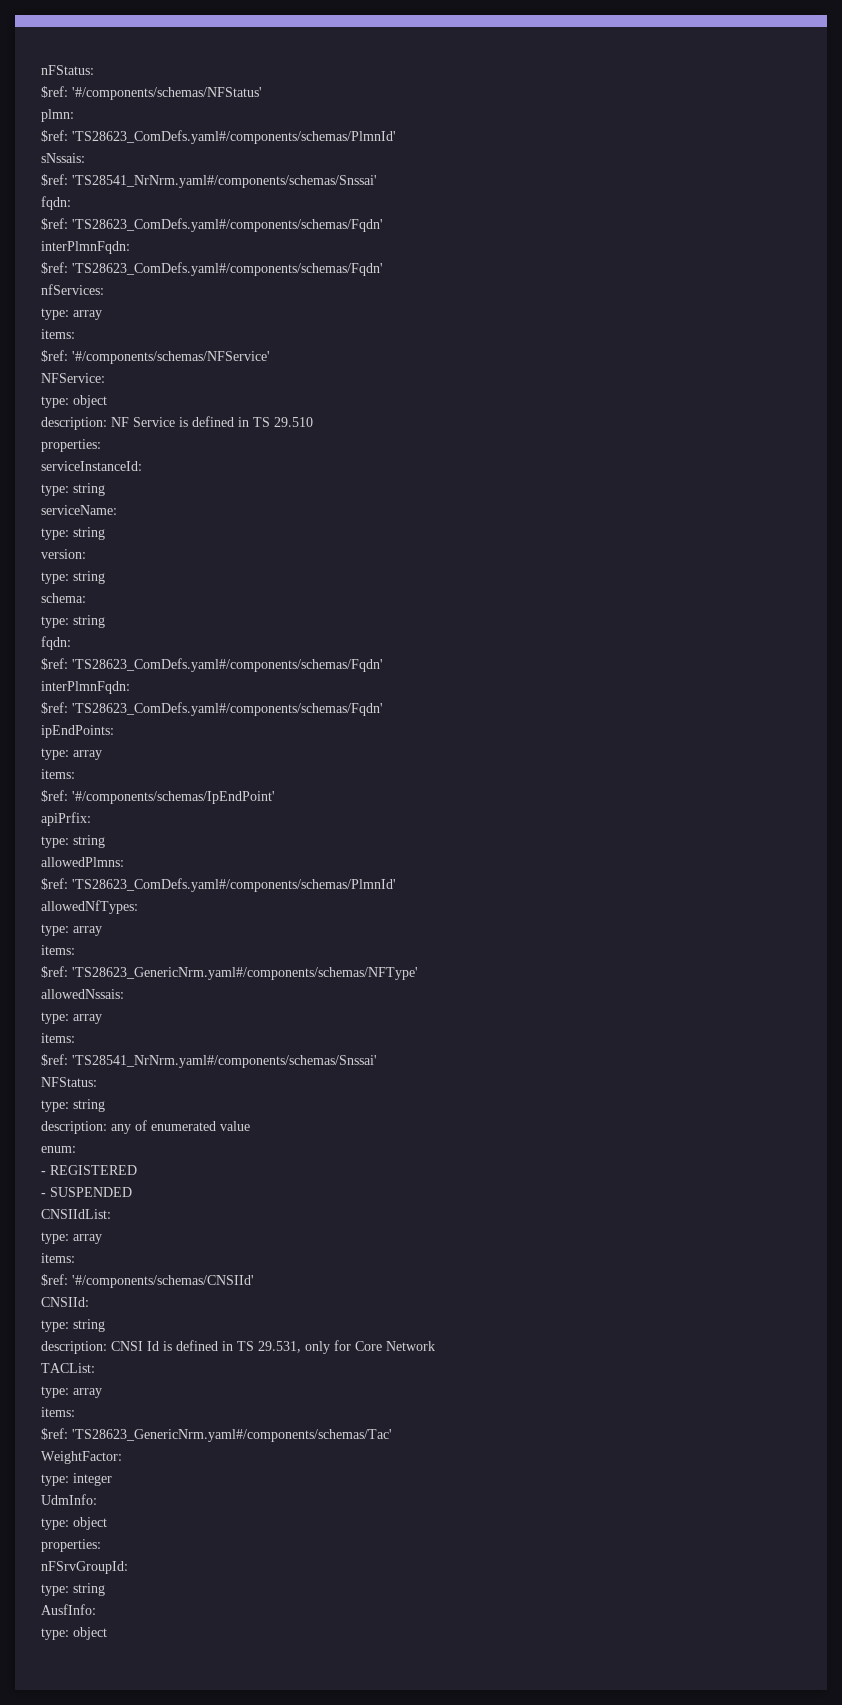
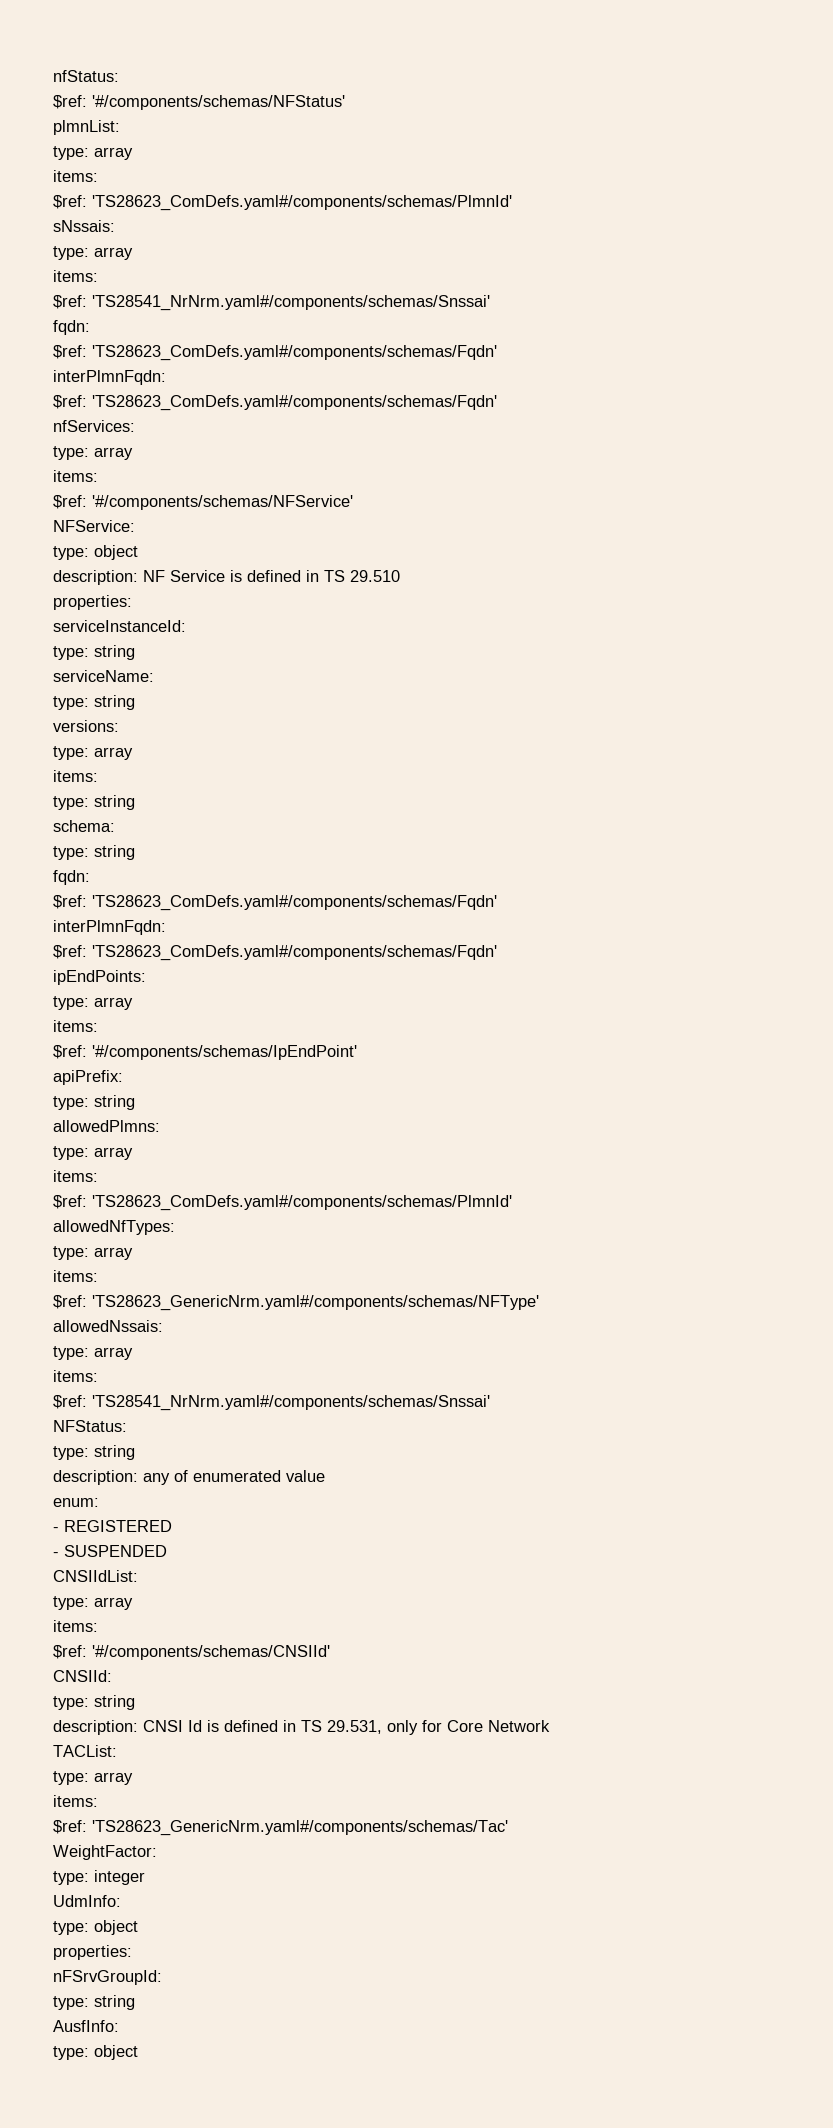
- nFStatus:
+ nfStatus:
- plmn:
+ plmnList:
+ type: array
+ items:
  sNssais:
+ type: array
+ items:
- version:
+ versions:
+ type: array
+ items:
- apiPrfix:
+ apiPrefix:
  allowedPlmns:
+ type: array
+ items:

